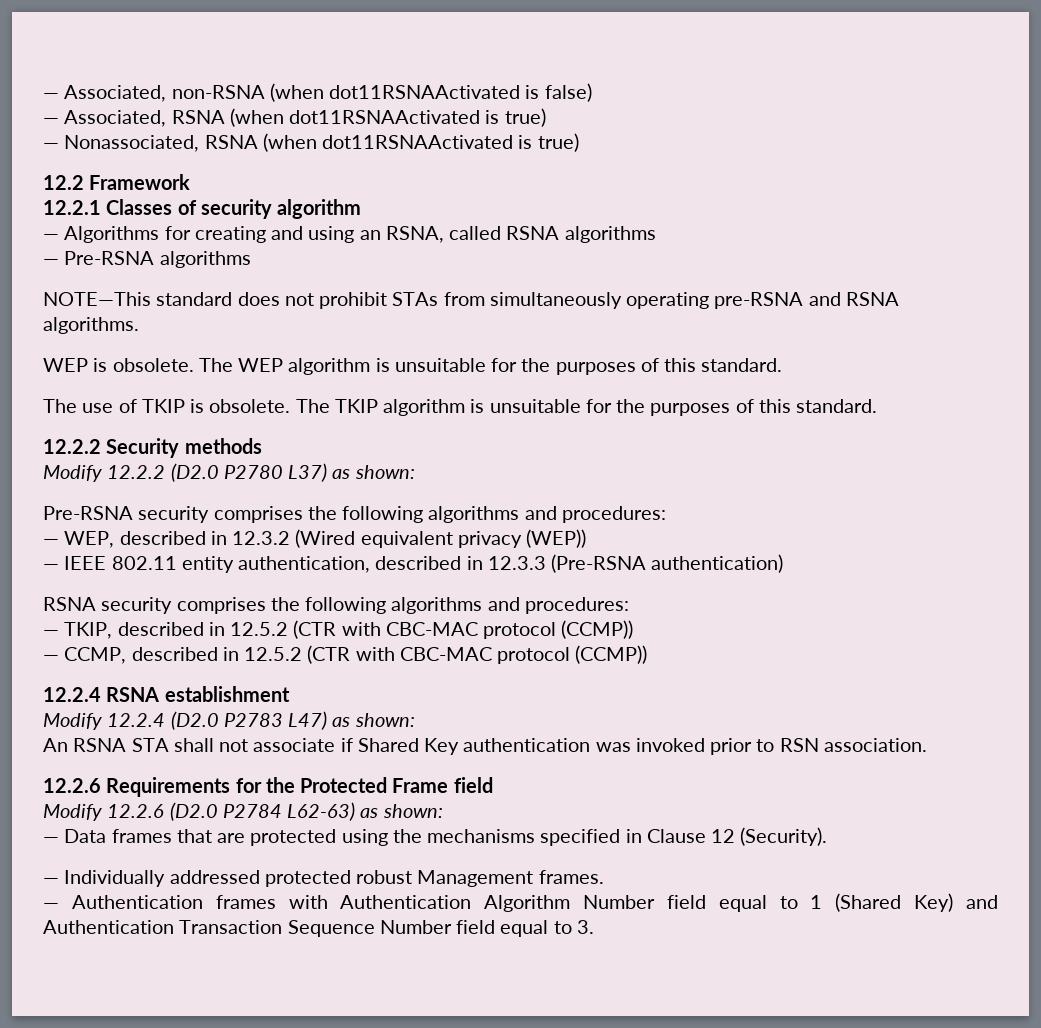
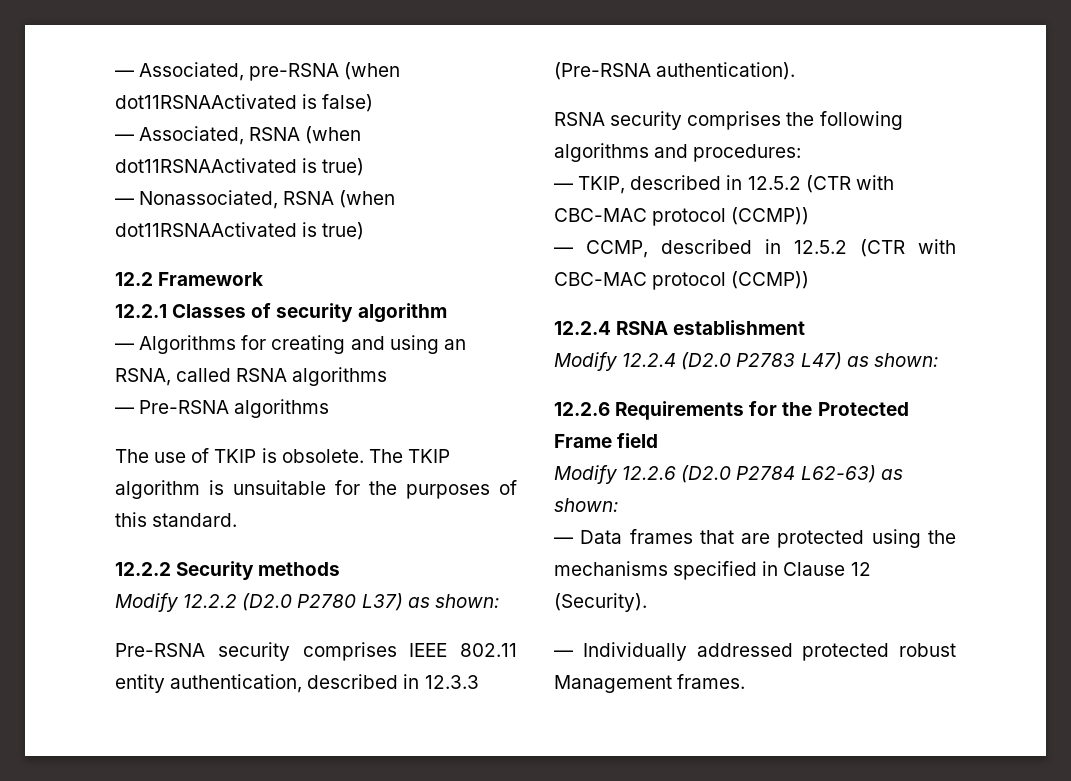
- — Associated, non-RSNA (when dot11RSNAActivated is false)
+ — Associated, pre-RSNA (when dot11RSNAActivated is false)
- NOTE—This standard does not prohibit STAs from simultaneously operating pre-RSNA and RSNA algorithms.
- WEP is obsolete. The WEP algorithm is unsuitable for the purposes of this standard.
- Pre-RSNA security comprises the following algorithms and procedures:
- — WEP, described in 12.3.2 (Wired equivalent privacy (WEP))
- — IEEE 802.11 entity authentication, described in 12.3.3 (Pre-RSNA authentication)
+ Pre-RSNA security comprises IEEE 802.11 entity authentication, described in 12.3.3 (Pre-RSNA authentication).
- An RSNA STA shall not associate if Shared Key authentication was invoked prior to RSN association.
- — Authentication frames with Authentication Algorithm Number field equal to 1 (Shared Key) and Authentication Transaction Sequence Number field equal to 3.

